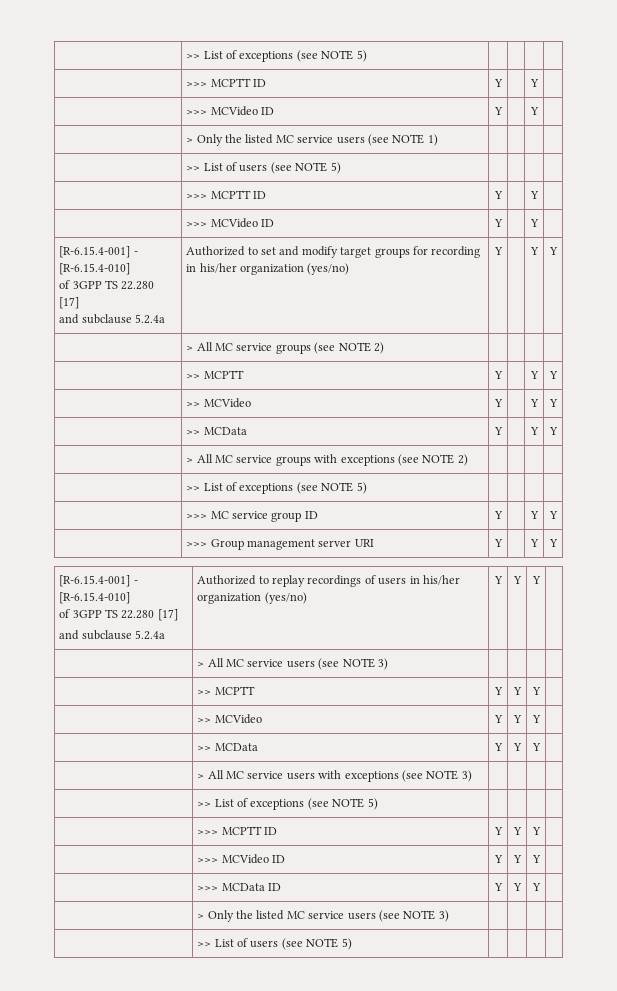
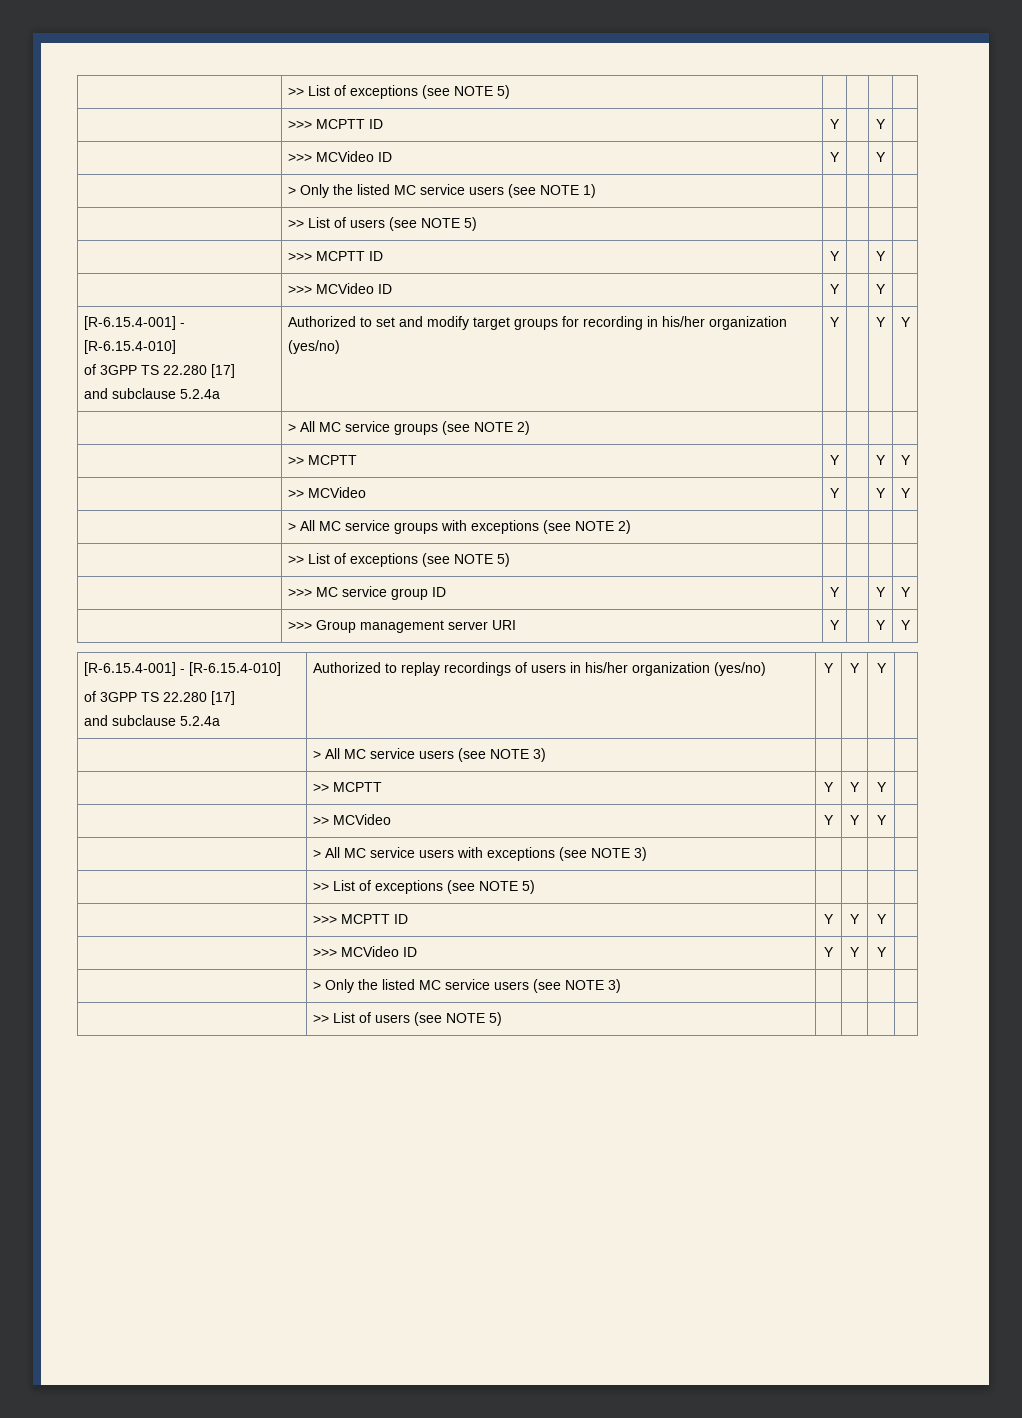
- | >> MCData | Y | | Y | Y
- | >> MCData | Y | Y | Y |
- | >>> MCData ID | Y | Y | Y |

